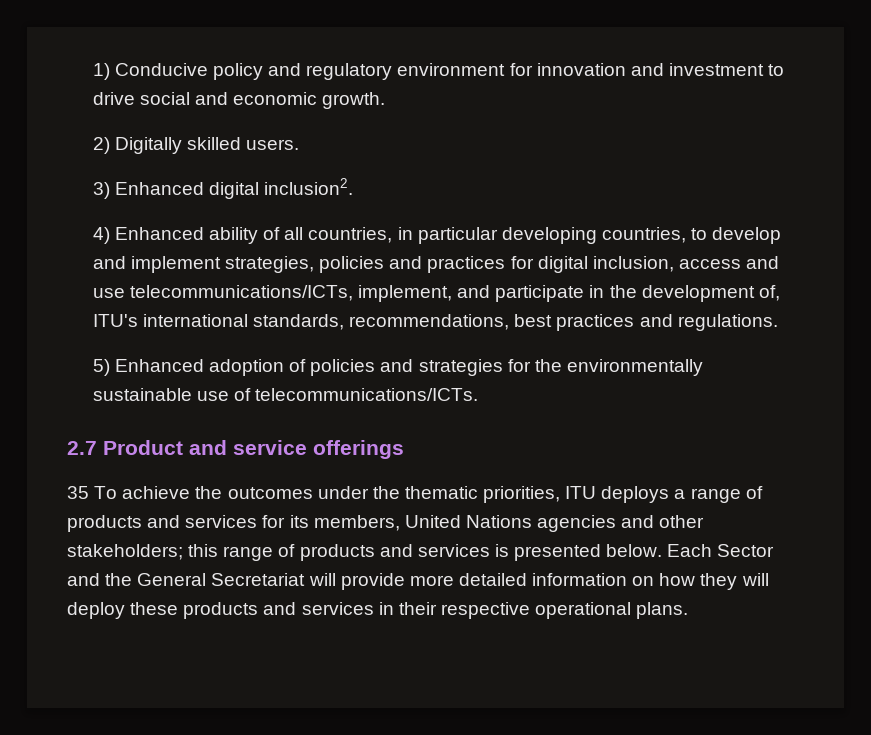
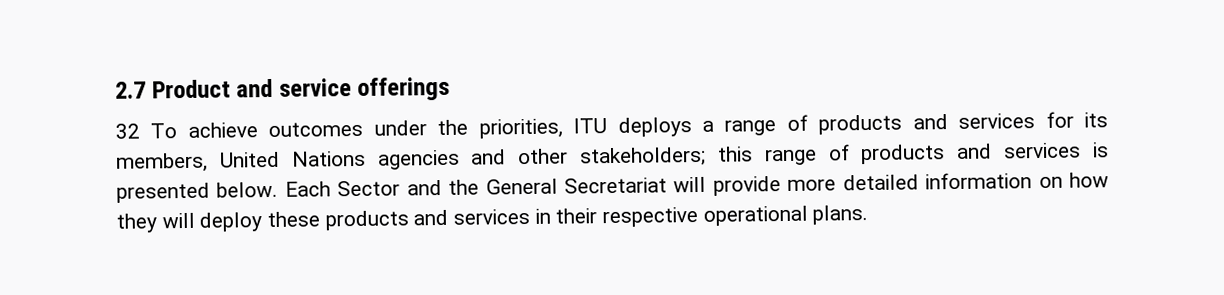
- 1) Conducive policy and regulatory environment for innovation and investment to drive social and economic growth.
- 2) Digitally skilled users.
- 3) Enhanced digital inclusion2.
- 4) Enhanced ability of all countries, in particular developing countries, to develop and implement strategies, policies and practices for digital inclusion, access and use telecommunications/ICTs, implement, and participate in the development of, ITU's international standards, recommendations, best practices and regulations.
- 5) Enhanced adoption of policies and strategies for the environmentally sustainable use of telecommunications/ICTs.
- 35 To achieve the outcomes under the thematic priorities, ITU deploys a range of products and services for its members, United Nations agencies and other stakeholders; this range of products and services is presented below.
+ 32 To achieve outcomes under the priorities, ITU deploys a range of products and services for its members, United Nations agencies and other stakeholders; this range of products and services is presented below.

